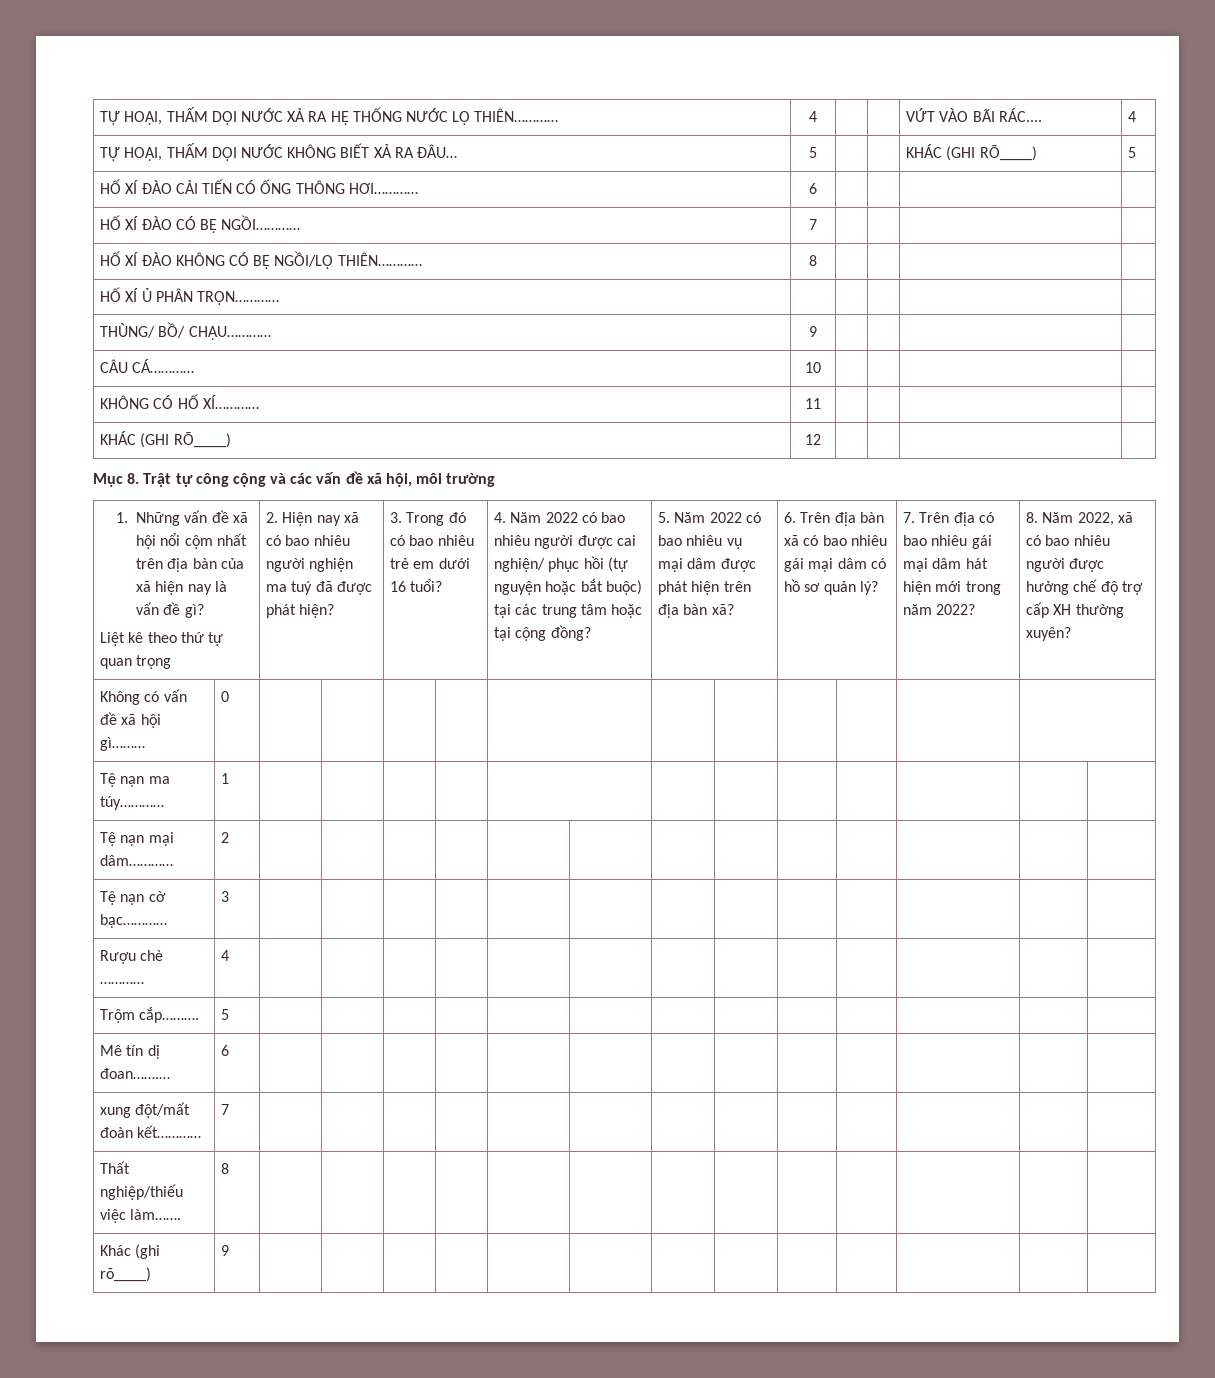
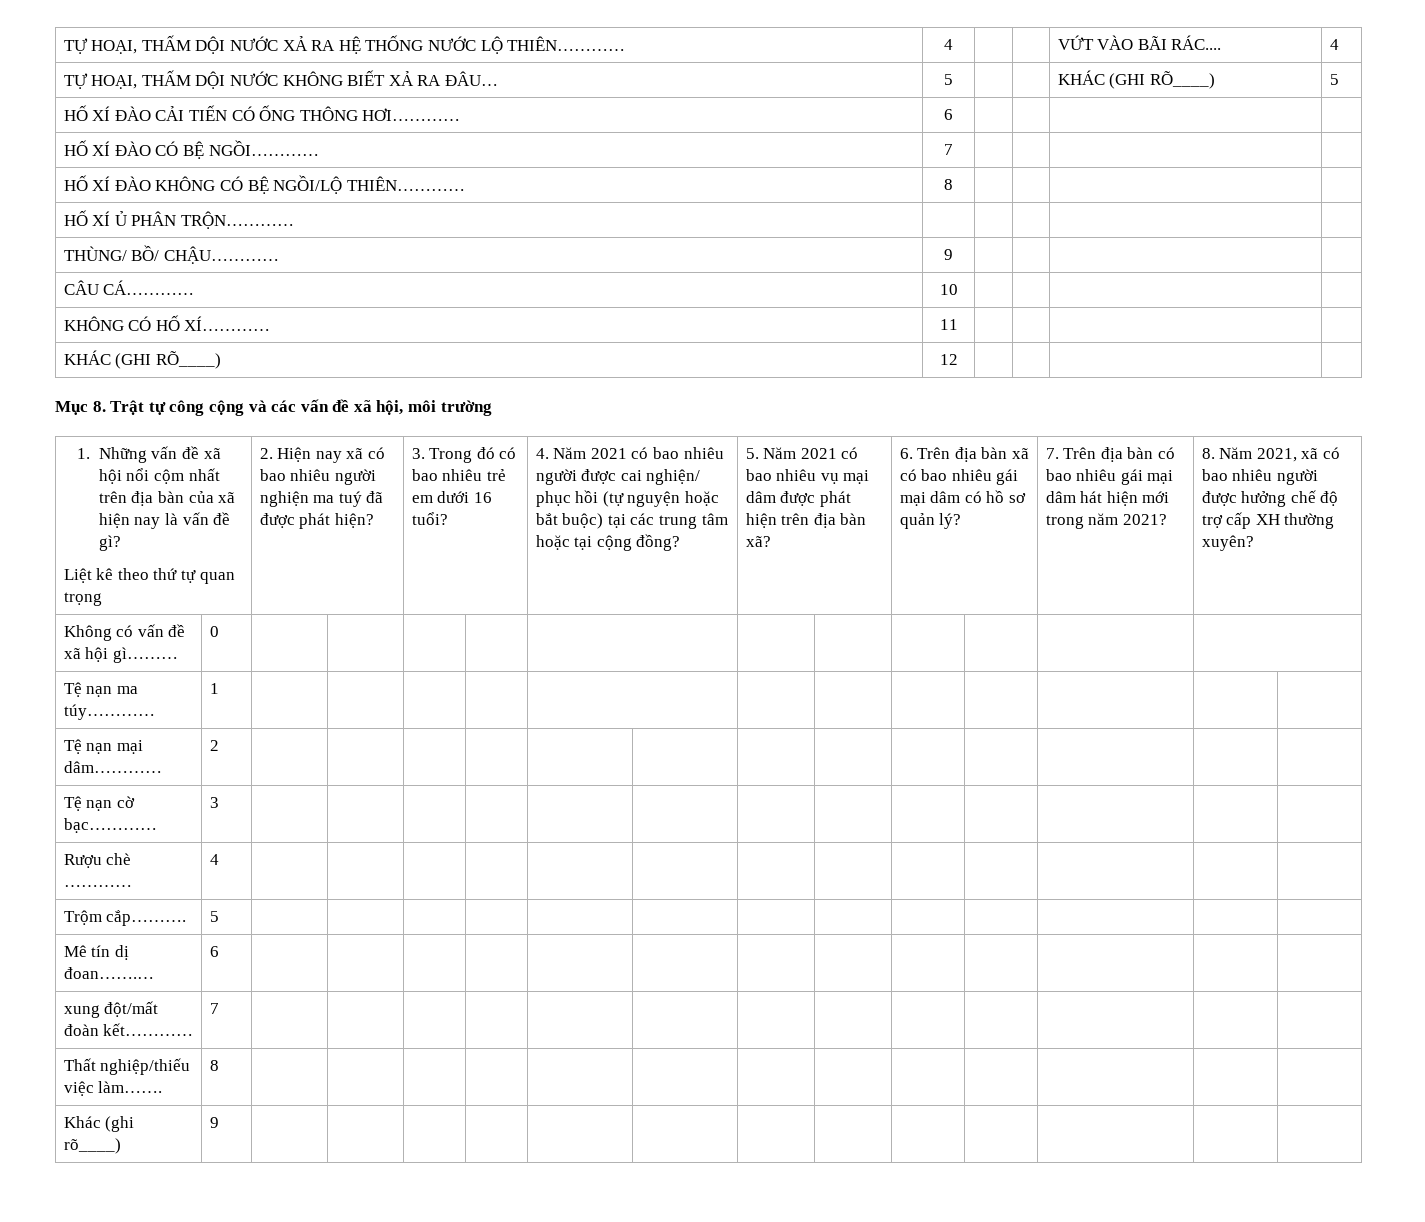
- 4. Năm 2022 có bao nhiêu người được cai nghiện/ phục hồi (tự nguyện hoặc bắt buộc) tại các trung tâm hoặc tại cộng đồng?
+ 4. Năm 2021 có bao nhiêu người được cai nghiện/ phục hồi (tự nguyện hoặc bắt buộc) tại các trung tâm hoặc tại cộng đồng?
- 5. Năm 2022 có bao nhiêu vụ mại dâm được phát hiện trên địa bàn xã?
+ 5. Năm 2021 có bao nhiêu vụ mại dâm được phát hiện trên địa bàn xã?
- 7. Trên địa có bao nhiêu gái mại dâm hát hiện mới trong năm 2022?
+ 7. Trên địa bàn có bao nhiêu gái mại dâm hát hiện mới trong năm 2021?
- 8. Năm 2022, xã có bao nhiêu người được hưởng chế độ trợ cấp XH thường xuyên?
+ 8. Năm 2021, xã có bao nhiêu người được hưởng chế độ trợ cấp XH thường xuyên?

